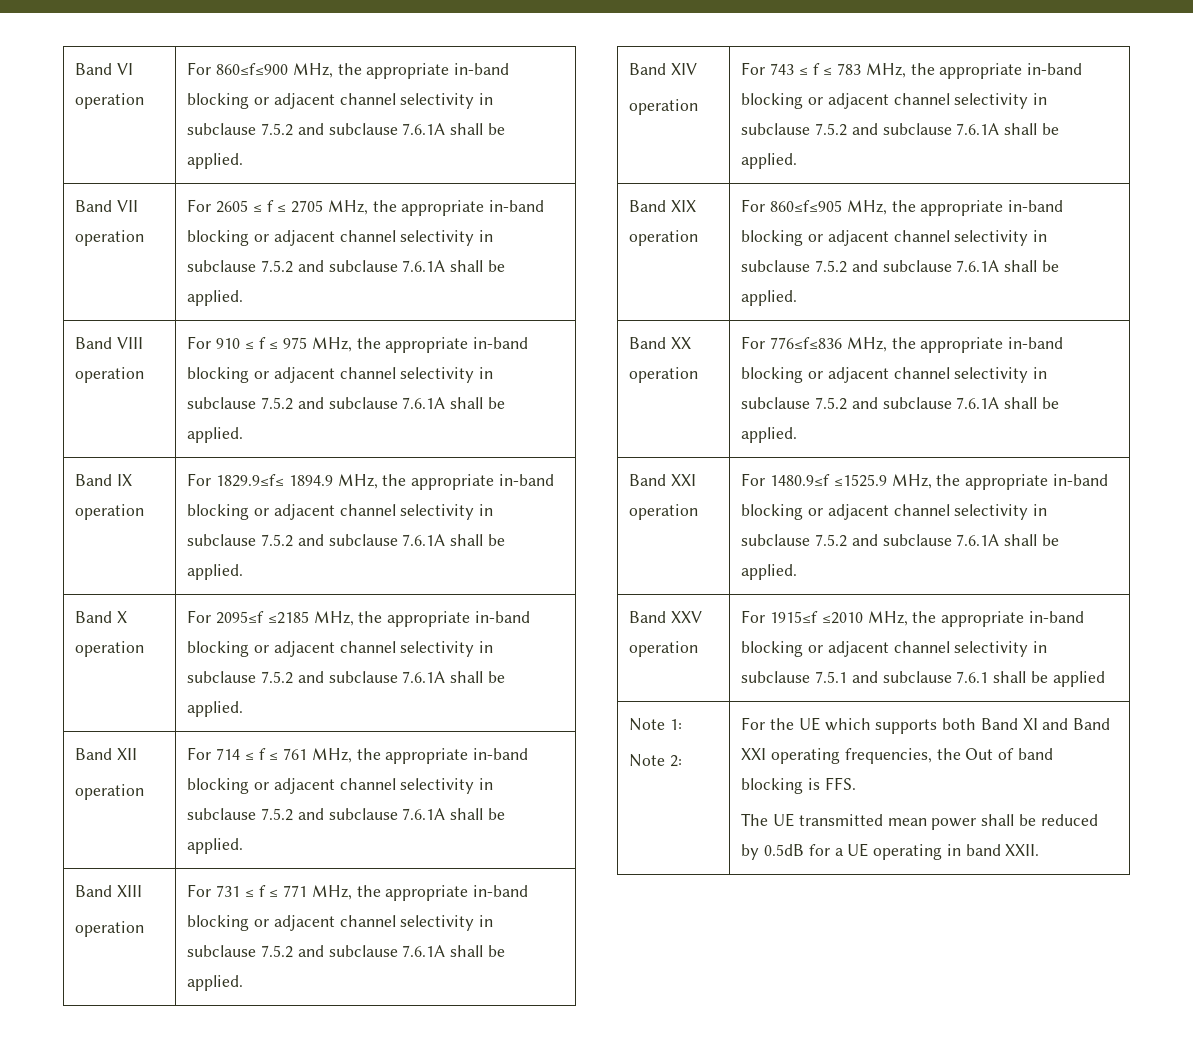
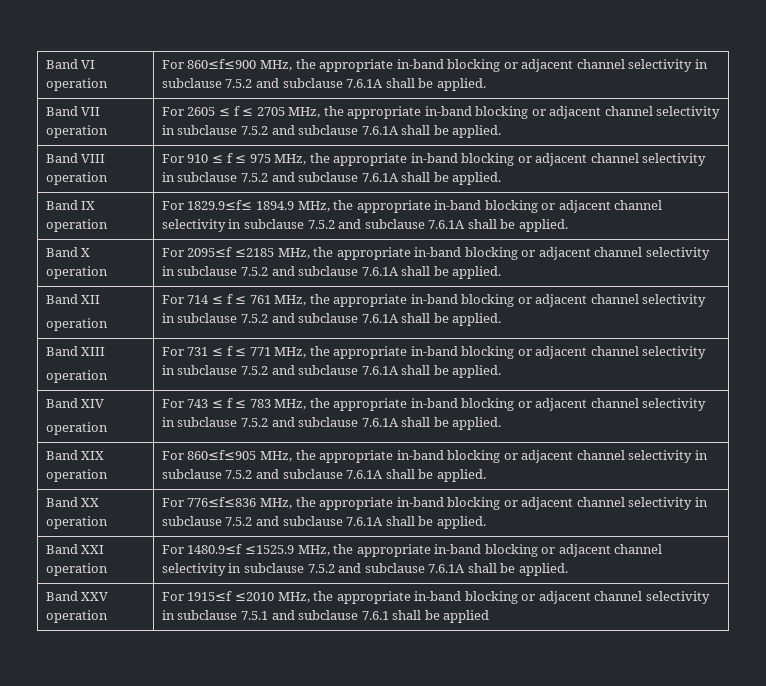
- Note 1:
- Note 2: | For the UE which supports both Band XI and Band XXI operating frequencies, the Out of band blocking is FFS.
- The UE transmitted mean power shall be reduced by 0.5dB for a UE operating in band XXII.

